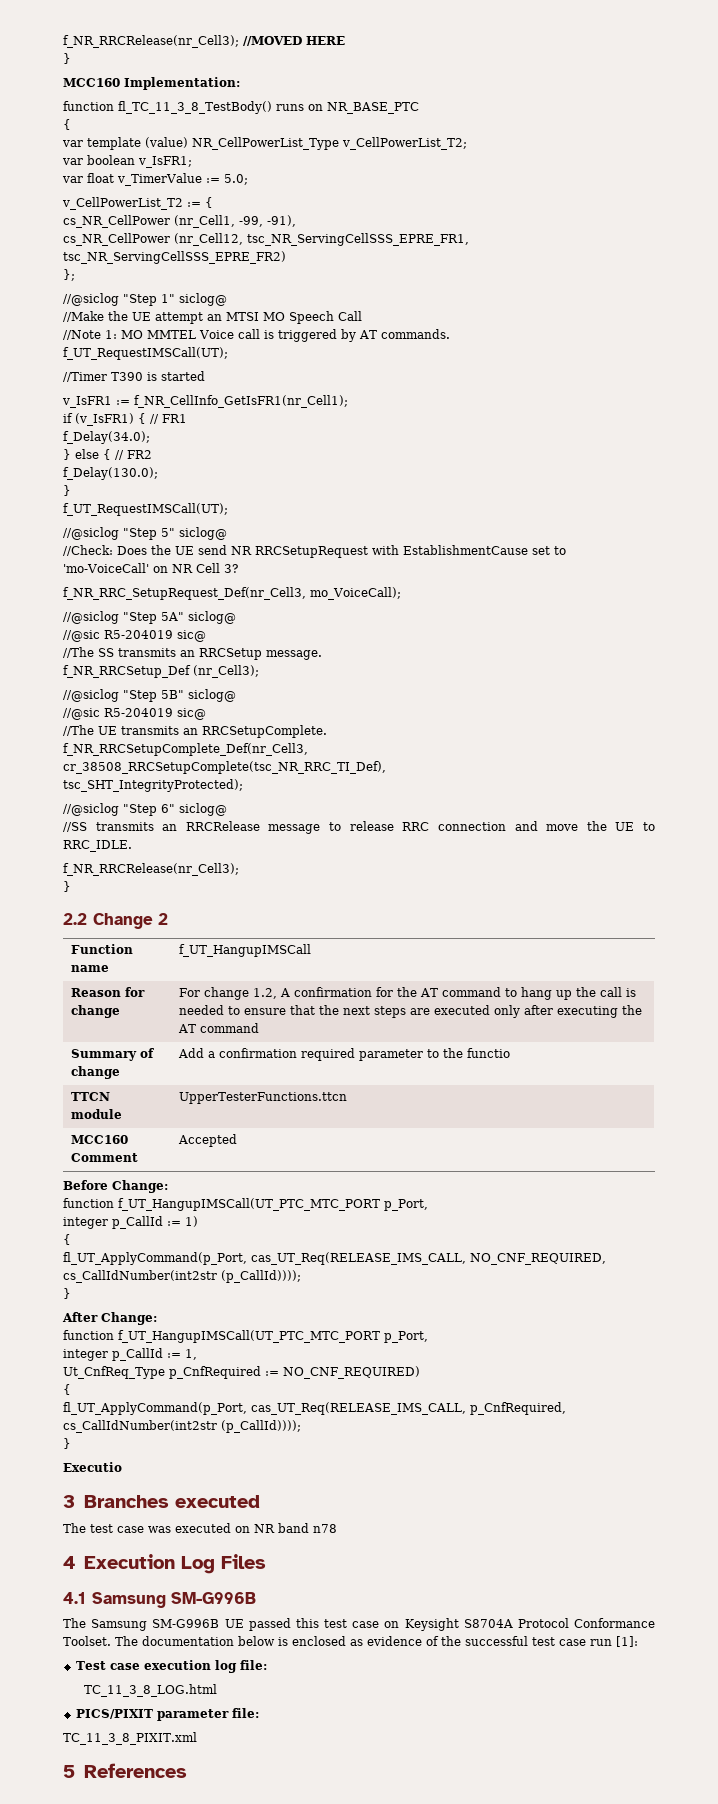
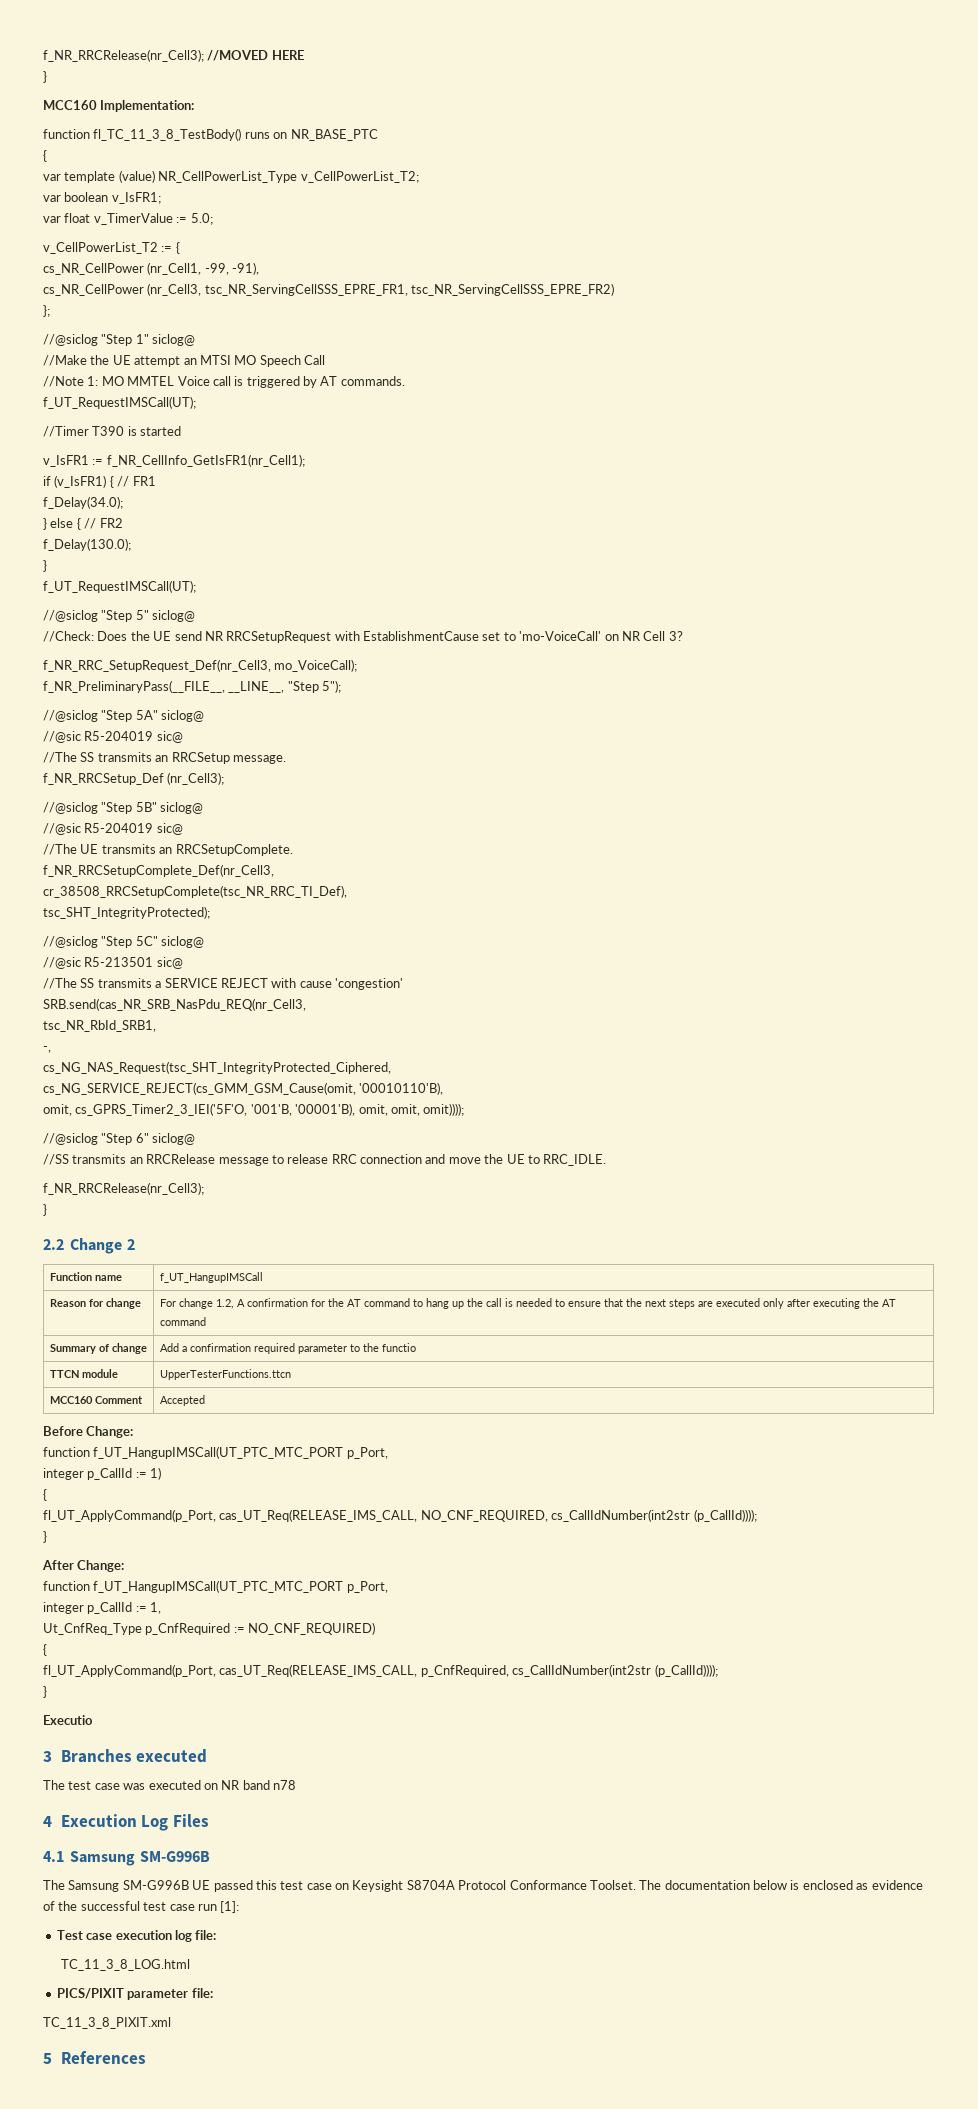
- cs_NR_CellPower (nr_Cell12, tsc_NR_ServingCellSSS_EPRE_FR1, tsc_NR_ServingCellSSS_EPRE_FR2)
+ cs_NR_CellPower (nr_Cell3, tsc_NR_ServingCellSSS_EPRE_FR1, tsc_NR_ServingCellSSS_EPRE_FR2)
+ f_NR_PreliminaryPass(__FILE__, __LINE__, "Step 5");
+ //@siclog "Step 5C" siclog@
+ //@sic R5-213501 sic@
+ //The SS transmits a SERVICE REJECT with cause 'congestion'
+ SRB.send(cas_NR_SRB_NasPdu_REQ(nr_Cell3,
+ tsc_NR_RbId_SRB1,
+ -,
+ cs_NG_NAS_Request(tsc_SHT_IntegrityProtected_Ciphered,
+ cs_NG_SERVICE_REJECT(cs_GMM_GSM_Cause(omit, '00010110'B),
+ omit, cs_GPRS_Timer2_3_IEI('5F'O, '001'B, '00001'B), omit, omit, omit))));

